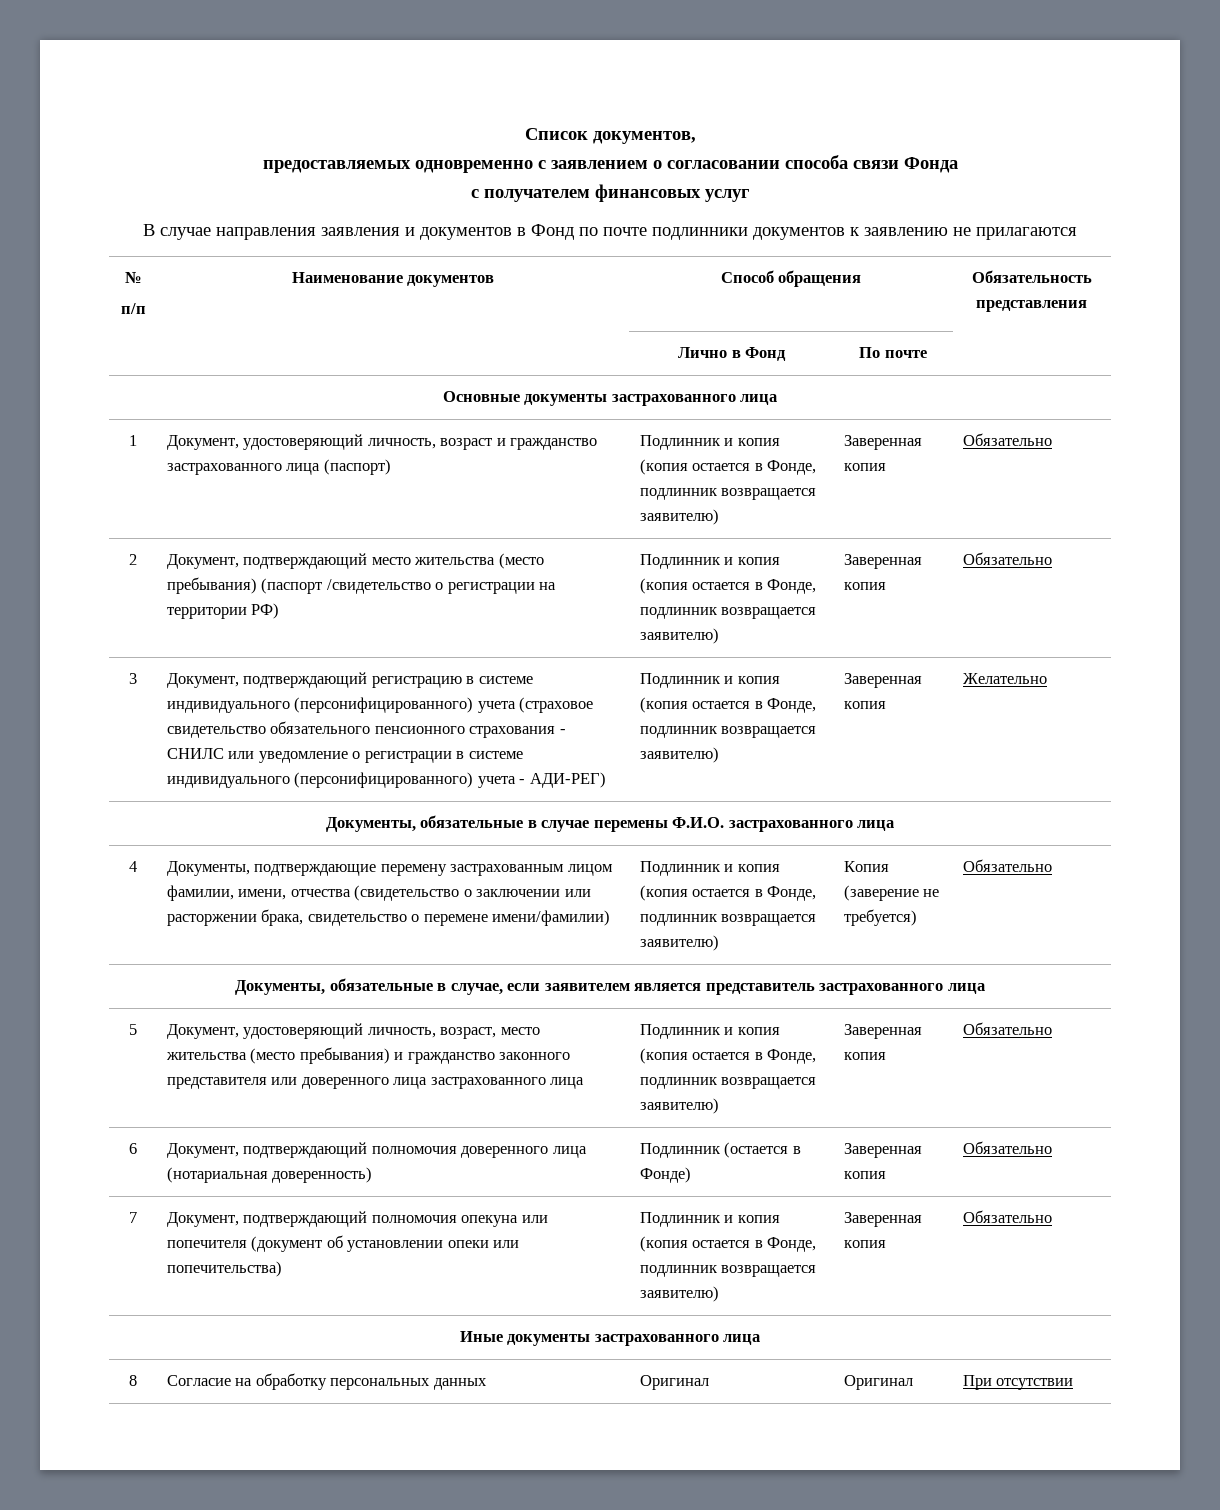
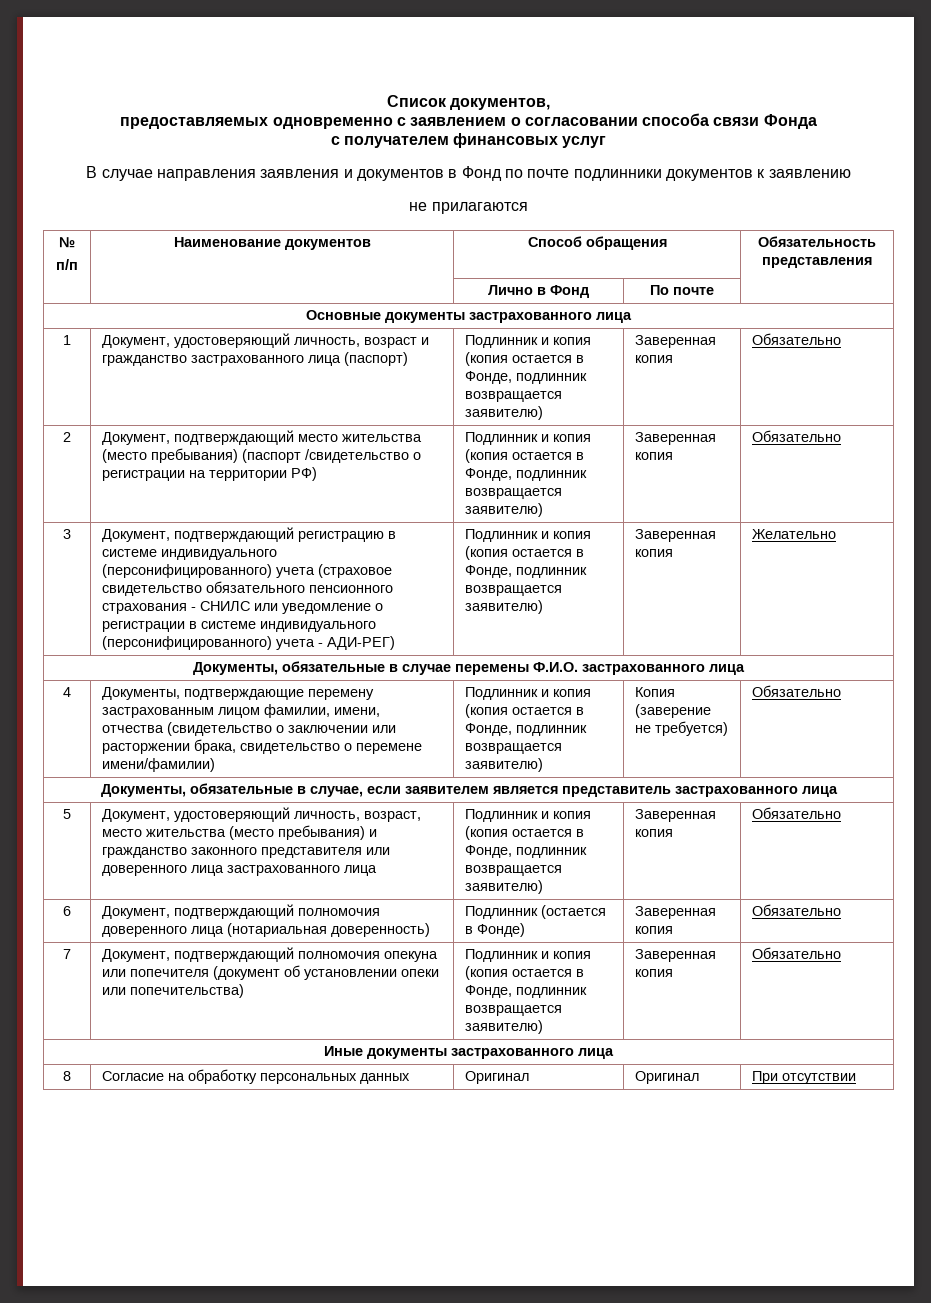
- В случае направления заявления и документов в Фонд по почте подлинники документов к заявлению не прилагаются
+ В случае направления заявления и документов в Фонд по почте подлинники документов к заявлению
+ не прилагаются

